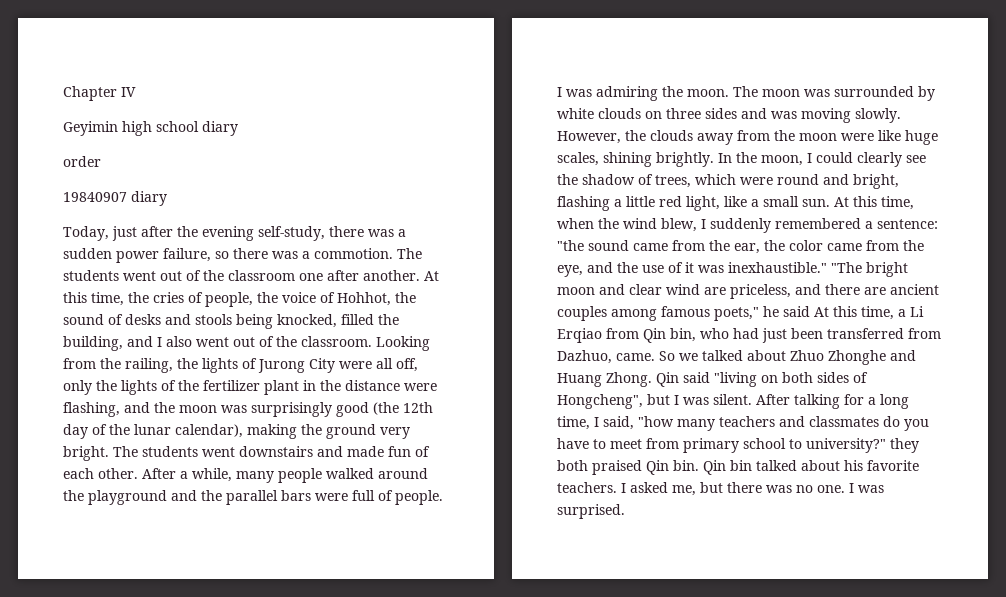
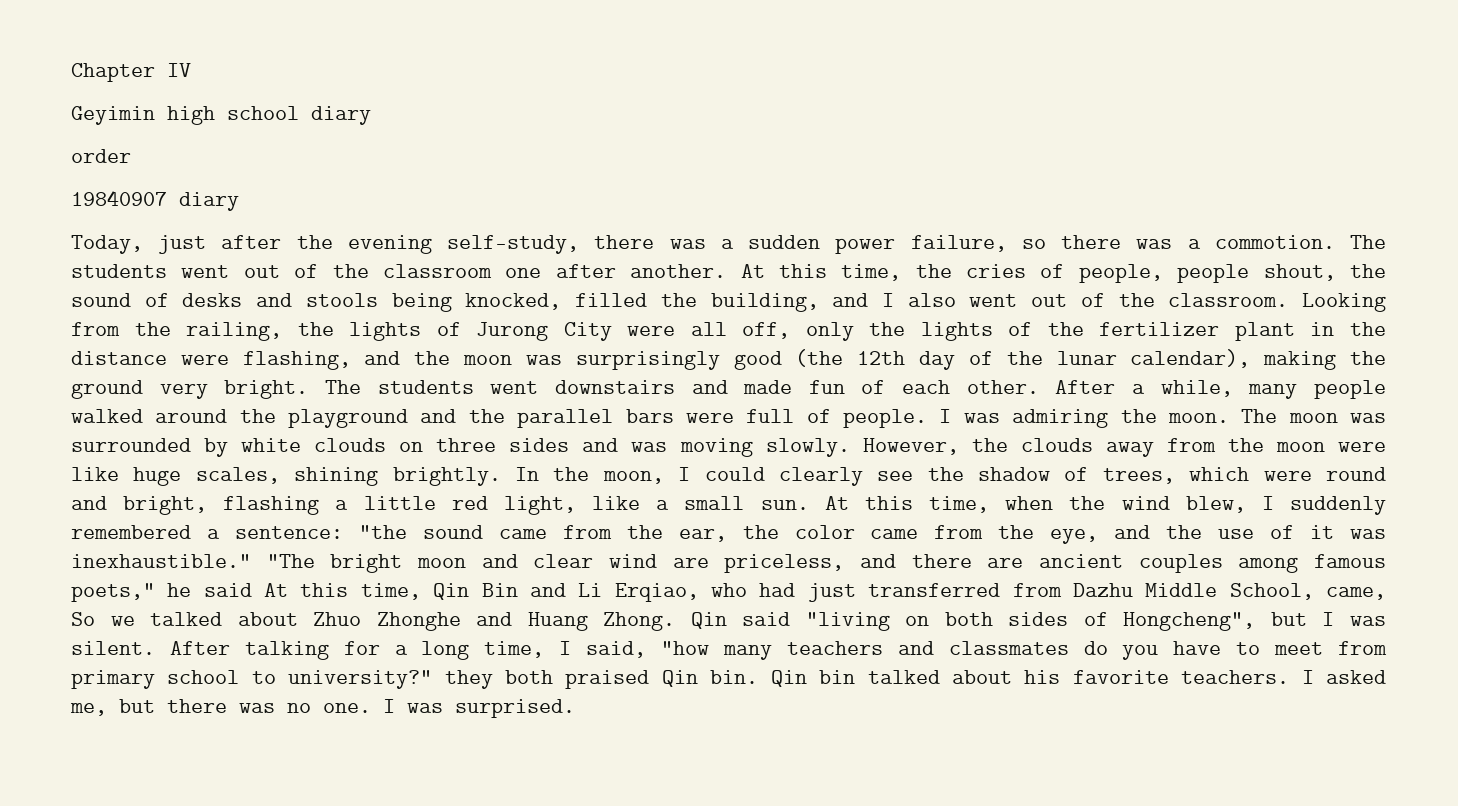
- At this time, the cries of people, the voice of Hohhot, the sound of desks and stools being knocked, filled the building, and I also went out of the classroom.
+ At this time, the cries of people, people shout, the sound of desks and stools being knocked, filled the building, and I also went out of the classroom.
- "The bright moon and clear wind are priceless, and there are ancient couples among famous poets," he said At this time, a Li Erqiao from Qin bin, who had just been transferred from Dazhuo, came. So we talked about Zhuo Zhonghe and Huang Zhong.
+ "The bright moon and clear wind are priceless, and there are ancient couples among famous poets," he said At this time, Qin Bin and Li Erqiao, who had just transferred from Dazhu Middle School, came, So we talked about Zhuo Zhonghe and Huang Zhong.

